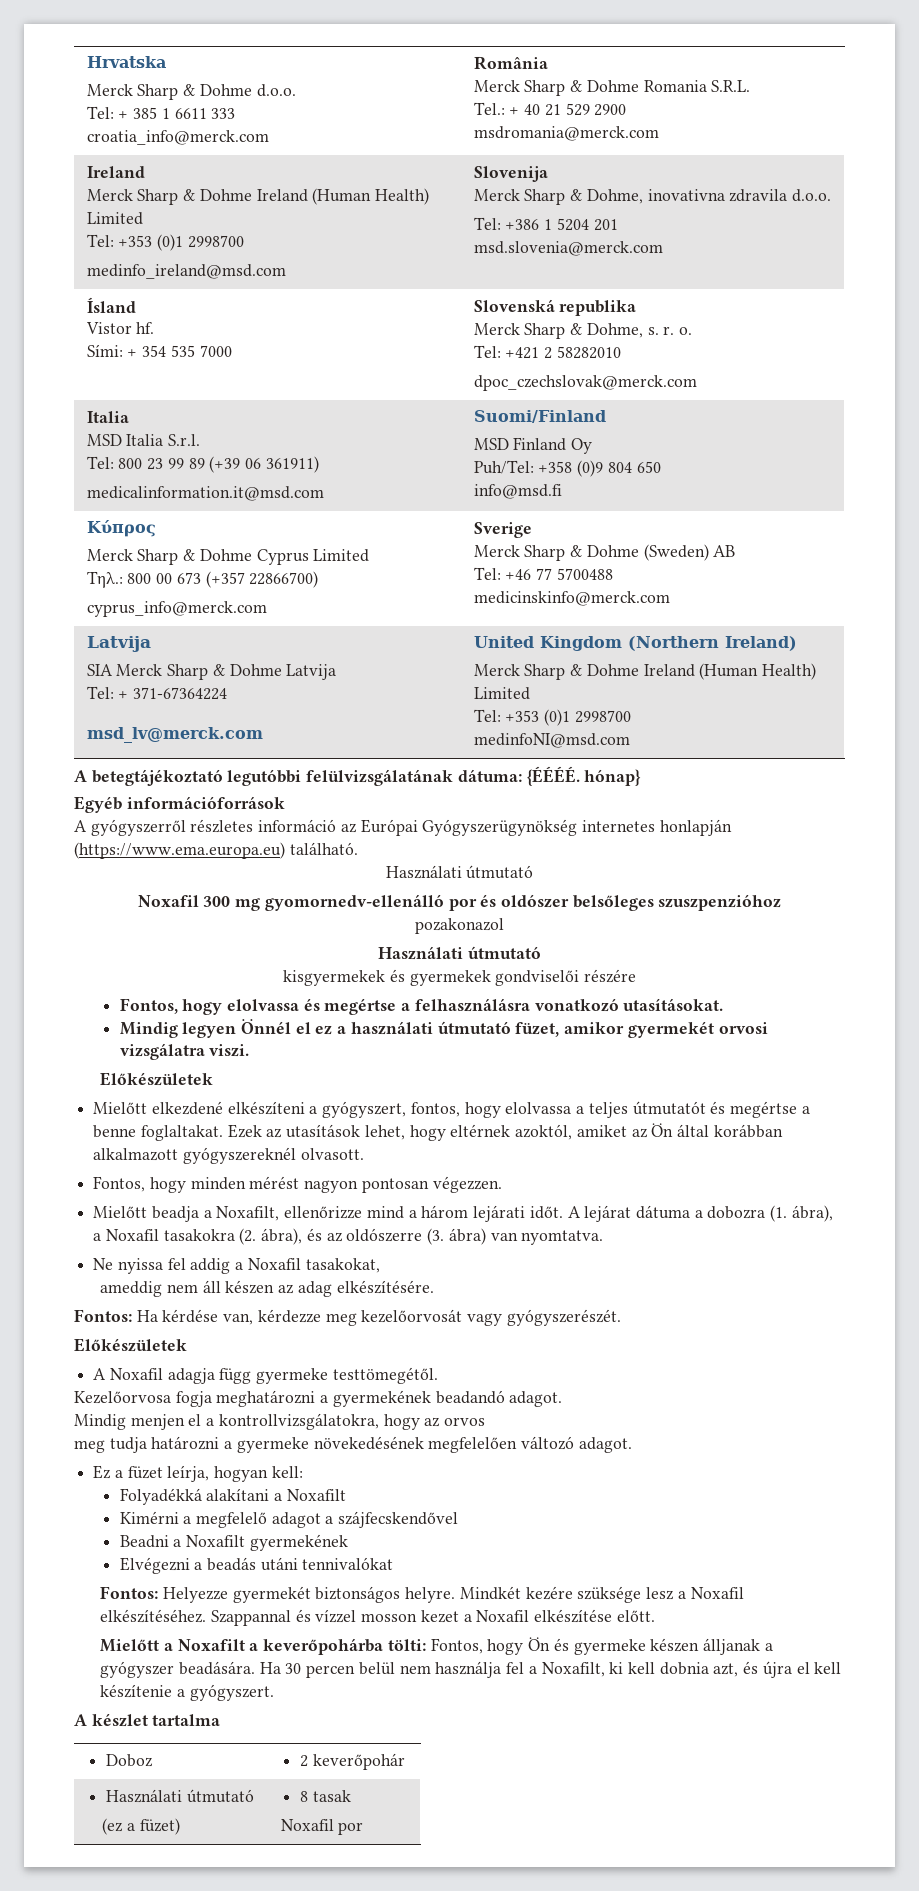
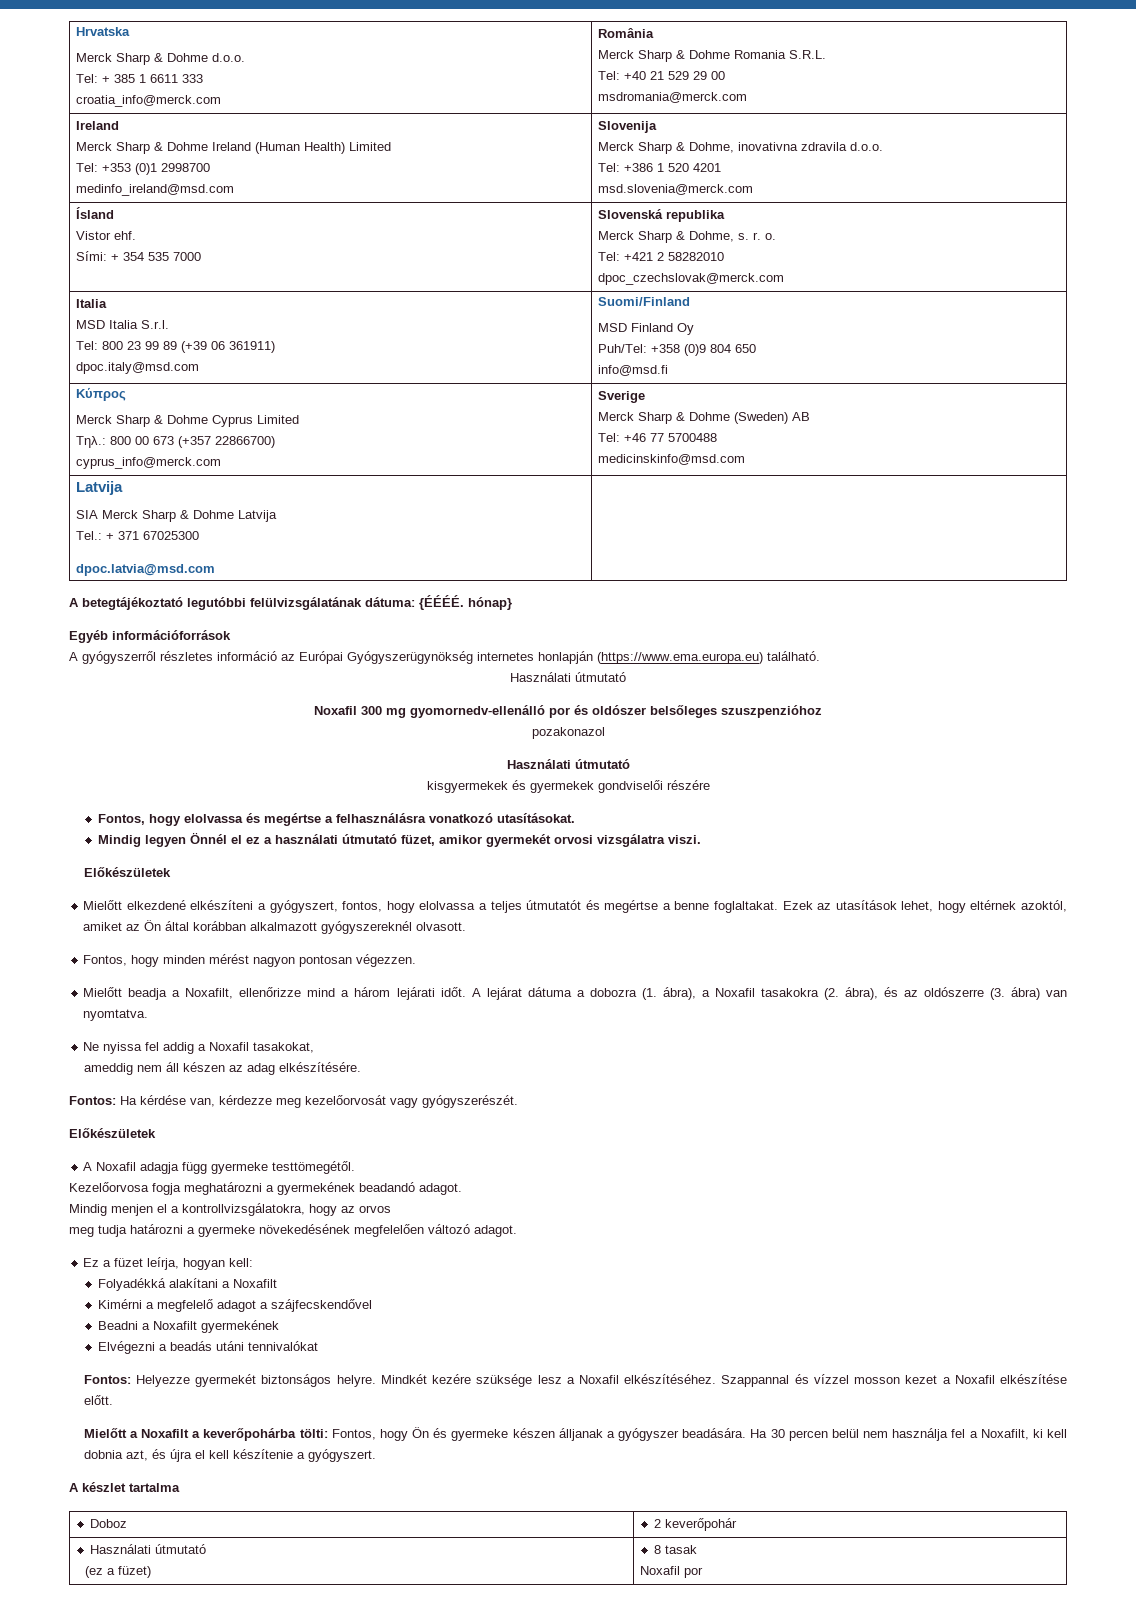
  Hrvatska
  Merck Sharp & Dohme d.o.o.
  Tel: + 385 1 6611 333
  croatia_info@merck.com | România
  Merck Sharp & Dohme Romania S.R.L.
- Tel.: + 40 21 529 2900
+ Tel: +40 21 529 29 00
  msdromania@merck.com
  Ireland
  Merck Sharp & Dohme Ireland (Human Health) Limited
  Tel: +353 (0)1 2998700
  medinfo_ireland@msd.com | Slovenija
  Merck Sharp & Dohme, inovativna zdravila d.o.o.
- Tel: +386 1 5204 201
+ Tel: +386 1 520 4201
  Ísland
- Vistor hf.
+ Vistor ehf.
  Sími: + 354 535 7000 | Slovenská republika
  Merck Sharp & Dohme, s. r. o.
  Tel: +421 2 58282010
  dpoc_czechslovak@merck.com
  Italia
  MSD Italia S.r.l.
  Tel: 800 23 99 89 (+39 06 361911)
- medicalinformation.it@msd.com | Suomi/Finland
+ dpoc.italy@msd.com | Suomi/Finland
  Κύπρος
  Merck Sharp & Dohme Cyprus Limited
  Τηλ.: 800 00 673 (+357 22866700)
  cyprus_info@merck.com | Sverige
  Merck Sharp & Dohme (Sweden) AB
  Tel: +46 77 5700488
- medicinskinfo@merck.com
+ medicinskinfo@msd.com
  Latvija
  SIA Merck Sharp & Dohme Latvija
- Tel: + 371-67364224
- msd_lv@merck.com | United Kingdom (Northern Ireland)
- Merck Sharp & Dohme Ireland (Human Health) Limited
- Tel: +353 (0)1 2998700
- medinfoNI@msd.com
+ Tel.: + 371 67025300
+ dpoc.latvia@msd.com |

